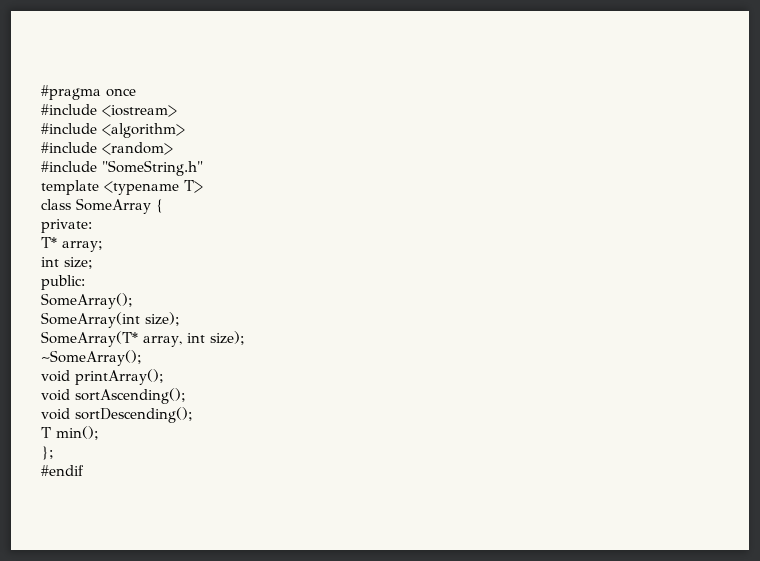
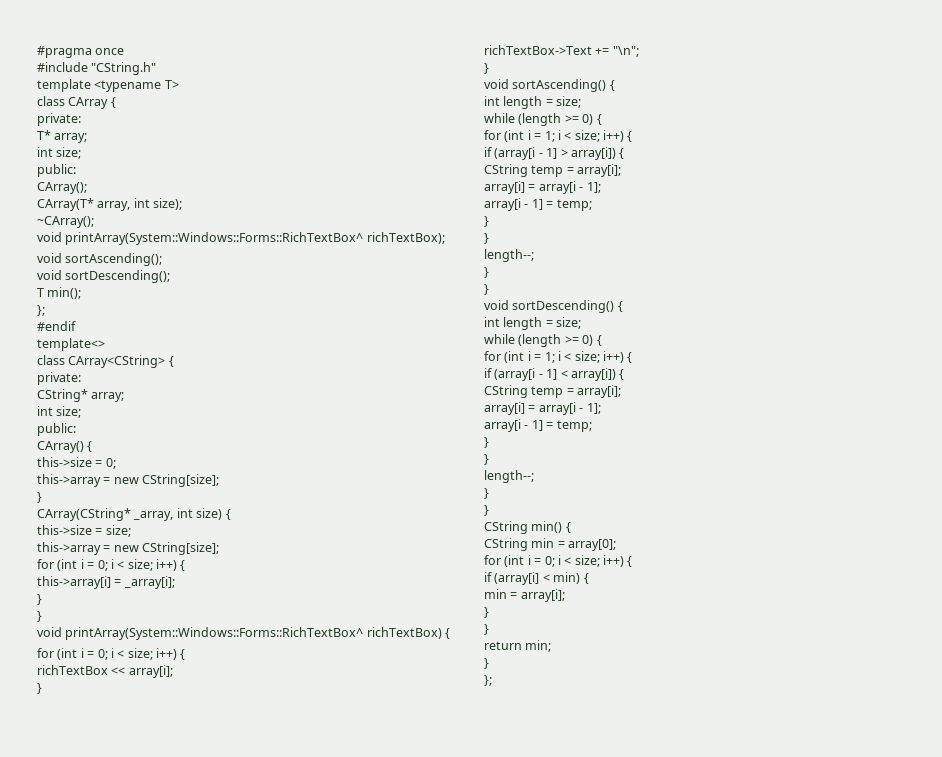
- #include <iostream>
- #include <algorithm>
- #include <random>
- #include "SomeString.h"
+ #include "CString.h"
- class SomeArray {
+ class CArray {
- SomeArray();
- SomeArray(int size);
- SomeArray(T* array, int size);
+ CArray();
+ CArray(T* array, int size);
- ~SomeArray();
- void printArray();
+ ~CArray();
+ void printArray(System::Windows::Forms::RichTextBox^ richTextBox);
+ template<>
+ class CArray<CString> {
+ private:
+ CString* array;
+ int size;
+ public:
+ CArray() {
+ this->size = 0;
+ this->array = new CString[size];
+ }
+ CArray(CString* _array, int size) {
+ this->size = size;
+ this->array = new CString[size];
+ for (int i = 0; i < size; i++) {
+ this->array[i] = _array[i];
+ }
+ }
+ void printArray(System::Windows::Forms::RichTextBox^ richTextBox) {
+ for (int i = 0; i < size; i++) {
+ richTextBox << array[i];
+ }
+ richTextBox->Text += "\n";
+ }
+ void sortAscending() {
+ int length = size;
+ while (length >= 0) {
+ for (int i = 1; i < size; i++) {
+ if (array[i - 1] > array[i]) {
+ CString temp = array[i];
+ array[i] = array[i - 1];
+ array[i - 1] = temp;
+ }
+ }
+ length--;
+ }
+ }
+ void sortDescending() {
+ int length = size;
+ while (length >= 0) {
+ for (int i = 1; i < size; i++) {
+ if (array[i - 1] < array[i]) {
+ CString temp = array[i];
+ array[i] = array[i - 1];
+ array[i - 1] = temp;
+ }
+ }
+ length--;
+ }
+ }
+ CString min() {
+ CString min = array[0];
+ for (int i = 0; i < size; i++) {
+ if (array[i] < min) {
+ min = array[i];
+ }
+ }
+ return min;
+ }
+ };

